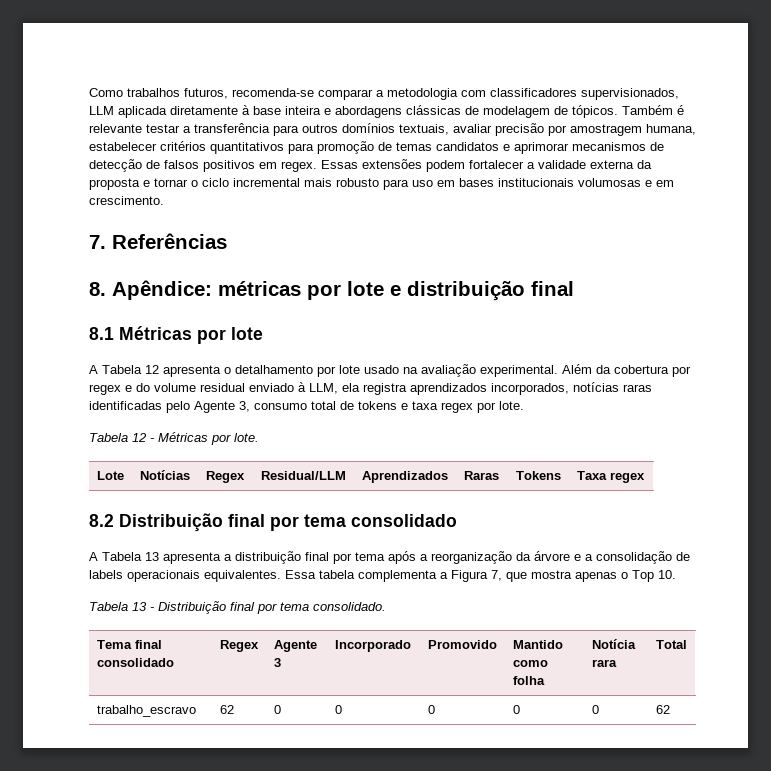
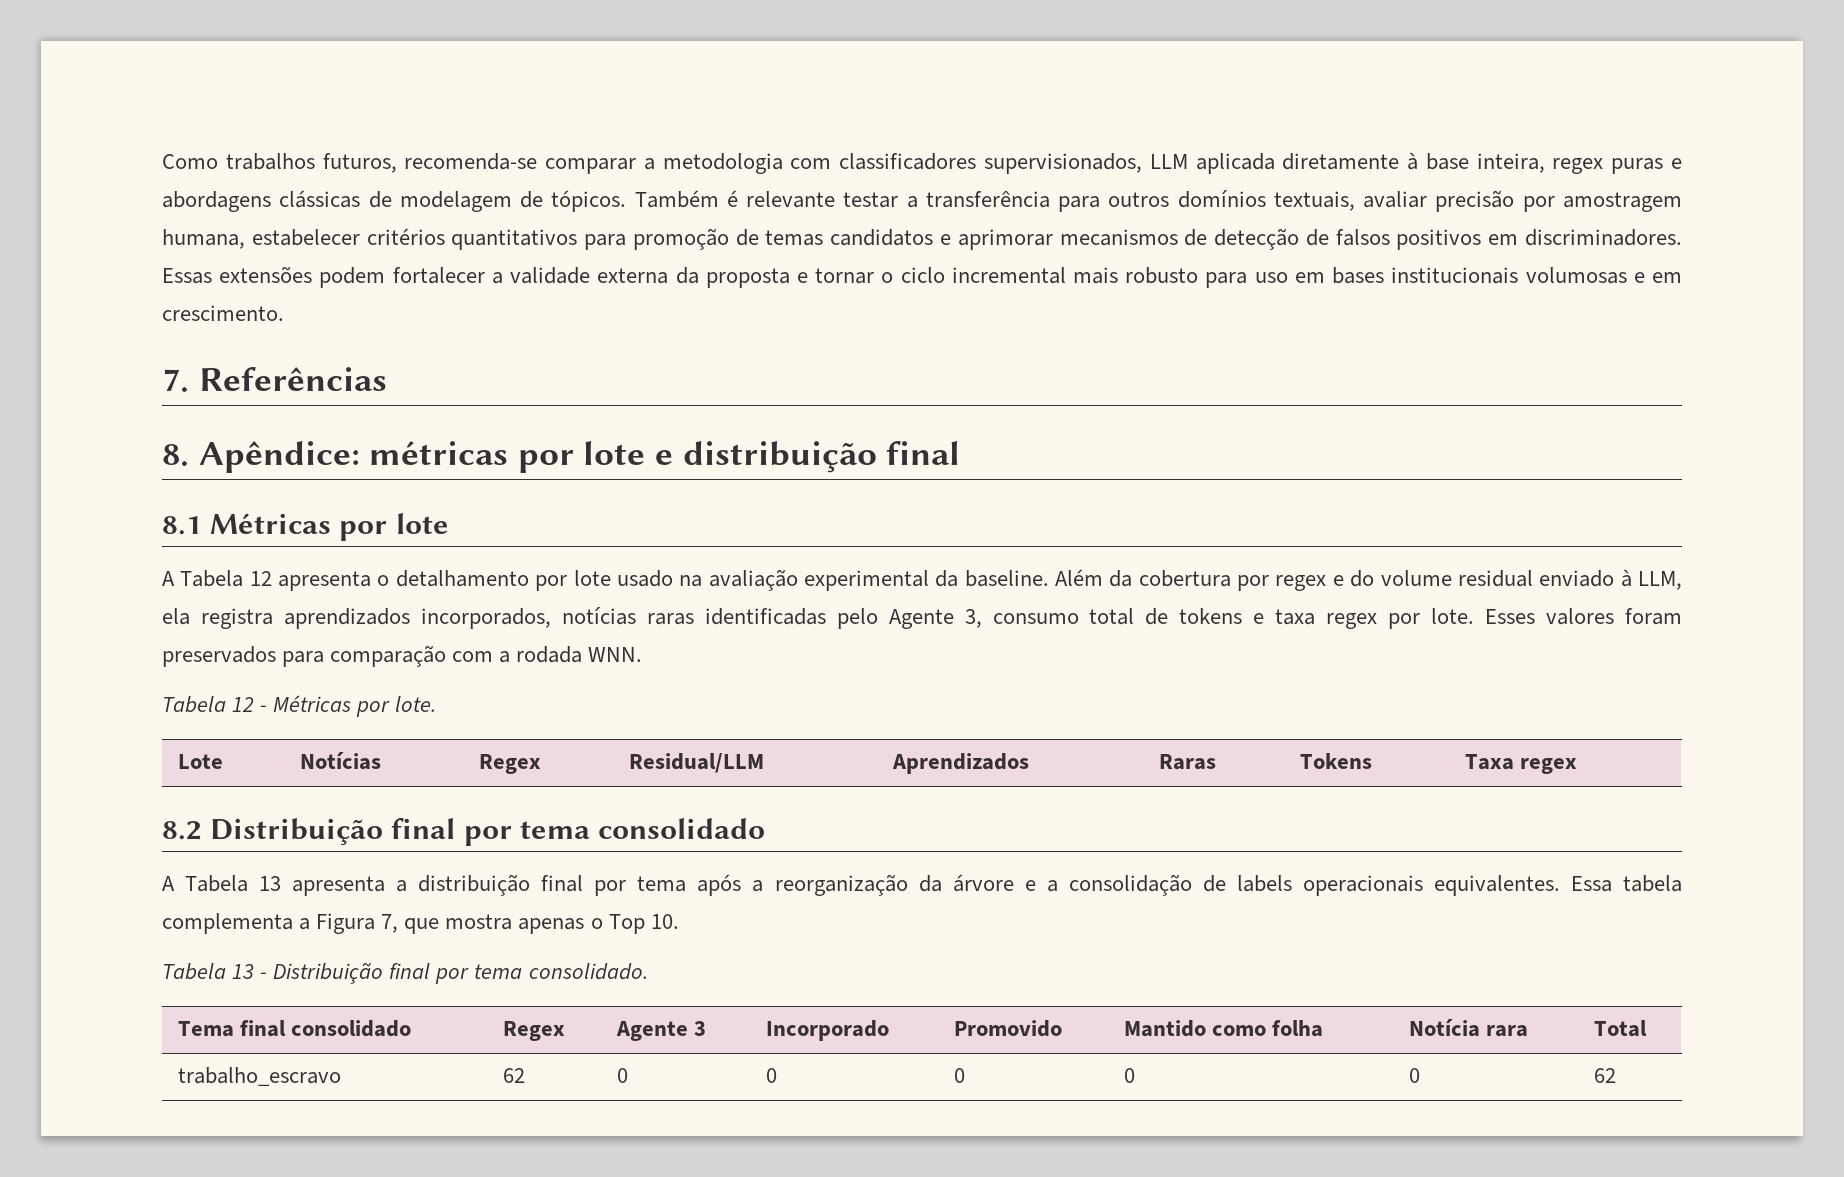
- Como trabalhos futuros, recomenda-se comparar a metodologia com classificadores supervisionados, LLM aplicada diretamente à base inteira e abordagens clássicas de modelagem de tópicos.
+ Como trabalhos futuros, recomenda-se comparar a metodologia com classificadores supervisionados, LLM aplicada diretamente à base inteira, regex puras e abordagens clássicas de modelagem de tópicos.
- Também é relevante testar a transferência para outros domínios textuais, avaliar precisão por amostragem humana, estabelecer critérios quantitativos para promoção de temas candidatos e aprimorar mecanismos de detecção de falsos positivos em regex.
+ Também é relevante testar a transferência para outros domínios textuais, avaliar precisão por amostragem humana, estabelecer critérios quantitativos para promoção de temas candidatos e aprimorar mecanismos de detecção de falsos positivos em discriminadores.
- A Tabela 12 apresenta o detalhamento por lote usado na avaliação experimental.
+ A Tabela 12 apresenta o detalhamento por lote usado na avaliação experimental da baseline.
+ Esses valores foram preservados para comparação com a rodada WNN.

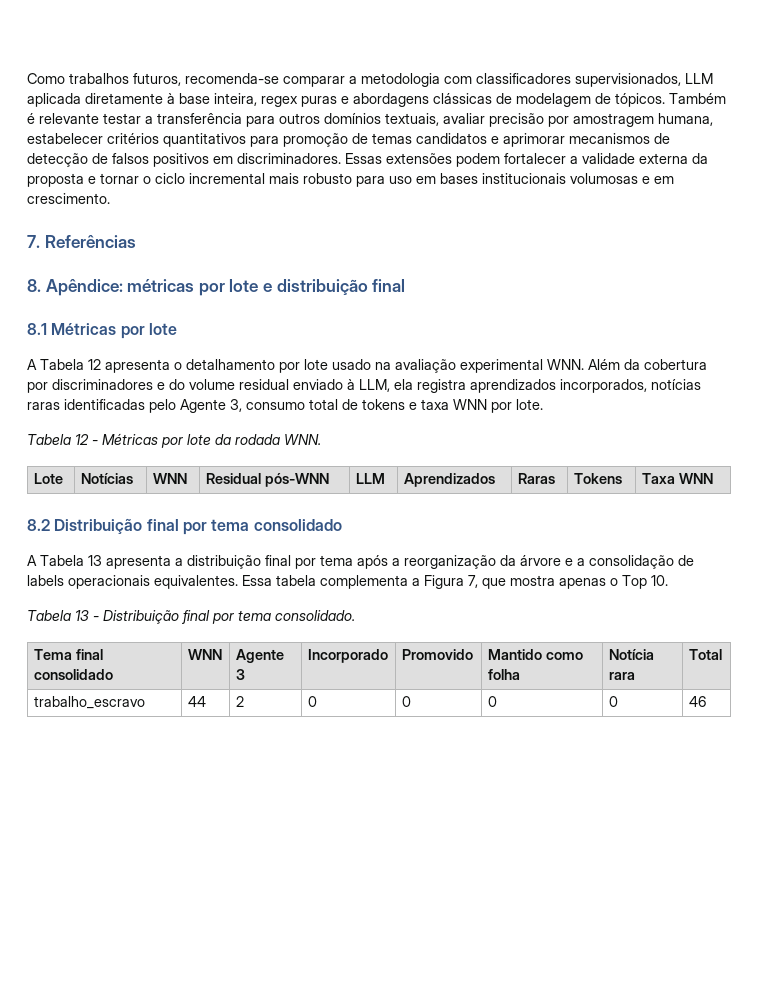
- A Tabela 12 apresenta o detalhamento por lote usado na avaliação experimental da baseline. Além da cobertura por regex e do volume residual enviado à LLM, ela registra aprendizados incorporados, notícias raras identificadas pelo Agente 3, consumo total de tokens e taxa regex por lote. Esses valores foram preservados para comparação com a rodada WNN.
+ A Tabela 12 apresenta o detalhamento por lote usado na avaliação experimental WNN. Além da cobertura por discriminadores e do volume residual enviado à LLM, ela registra aprendizados incorporados, notícias raras identificadas pelo Agente 3, consumo total de tokens e taxa WNN por lote.
- Tabela 12 - Métricas por lote.
- Lote | Notícias | Regex | Residual/LLM | Aprendizados | Raras | Tokens | Taxa regex
+ Tabela 12 - Métricas por lote da rodada WNN.
+ Lote | Notícias | WNN | Residual pós-WNN | LLM | Aprendizados | Raras | Tokens | Taxa WNN
- Tema final consolidado | Regex | Agente 3 | Incorporado | Promovido | Mantido como folha | Notícia rara | Total
+ Tema final consolidado | WNN | Agente 3 | Incorporado | Promovido | Mantido como folha | Notícia rara | Total
- trabalho_escravo | 62 | 0 | 0 | 0 | 0 | 0 | 62
+ trabalho_escravo | 44 | 2 | 0 | 0 | 0 | 0 | 46

